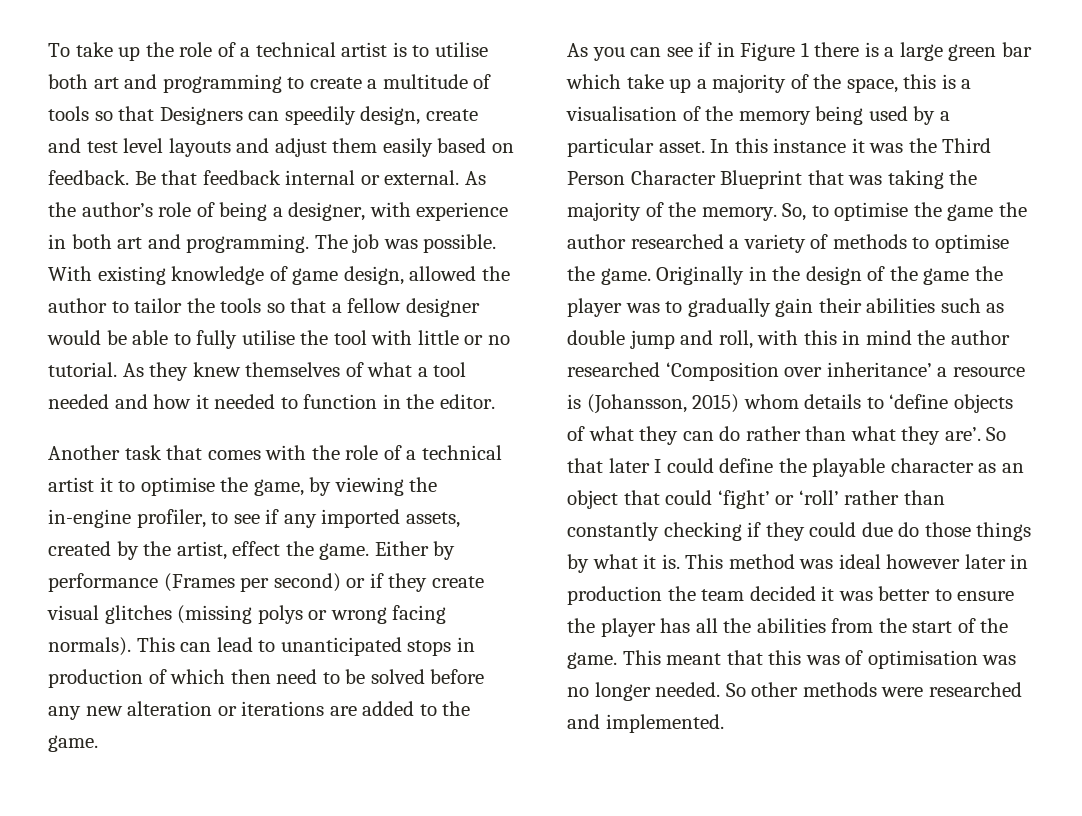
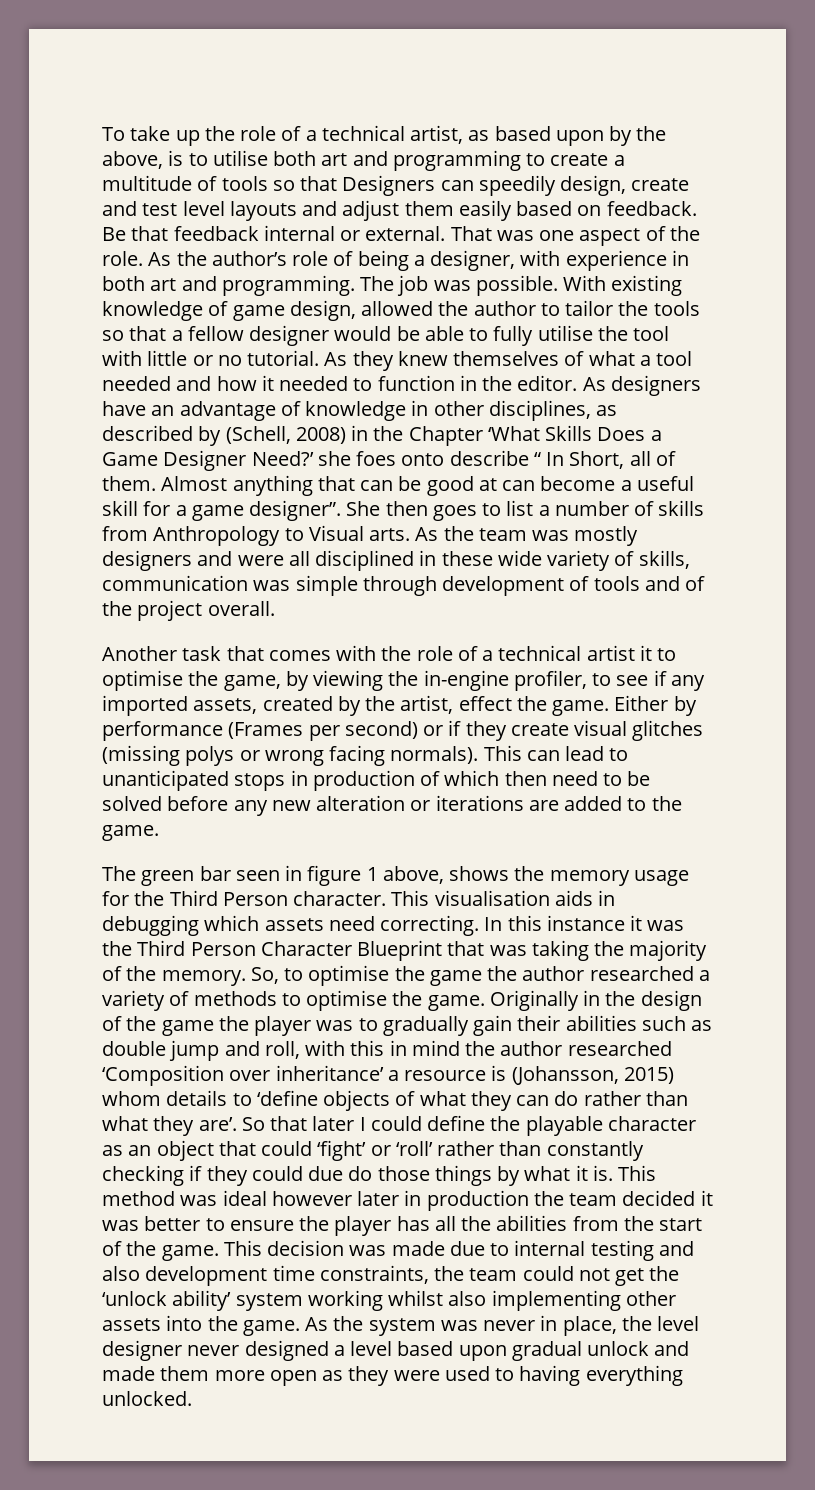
- To take up the role of a technical artist is to utilise both art and programming to create a multitude of tools so that Designers can speedily design, create and test level layouts and adjust them easily based on feedback.
+ To take up the role of a technical artist, as based upon by the above, is to utilise both art and programming to create a multitude of tools so that Designers can speedily design, create and test level layouts and adjust them easily based on feedback.
+ That was one aspect of the role.
+ As designers have an advantage of knowledge in other disciplines, as described by (Schell, 2008) in the Chapter ‘What Skills Does a Game Designer Need?’ she foes onto describe “ In Short, all of them. Almost anything that can be good at can become a useful skill for a game designer”. She then goes to list a number of skills from Anthropology to Visual arts. As the team was mostly designers and were all disciplined in these wide variety of skills, communication was simple through development of tools and of the project overall.
- As you can see if in Figure 1 there is a large green bar which take up a majority of the space, this is a visualisation of the memory being used by a particular asset.
+ The green bar seen in figure 1 above, shows the memory usage for the Third Person character. This visualisation aids in debugging which assets need correcting.
- This meant that this was of optimisation was no longer needed. So other methods were researched and implemented.
+ This decision was made due to internal testing and also development time constraints, the team could not get the ‘unlock ability’ system working whilst also implementing other assets into the game. As the system was never in place, the level designer never designed a level based upon gradual unlock and made them more open as they were used to having everything unlocked.

